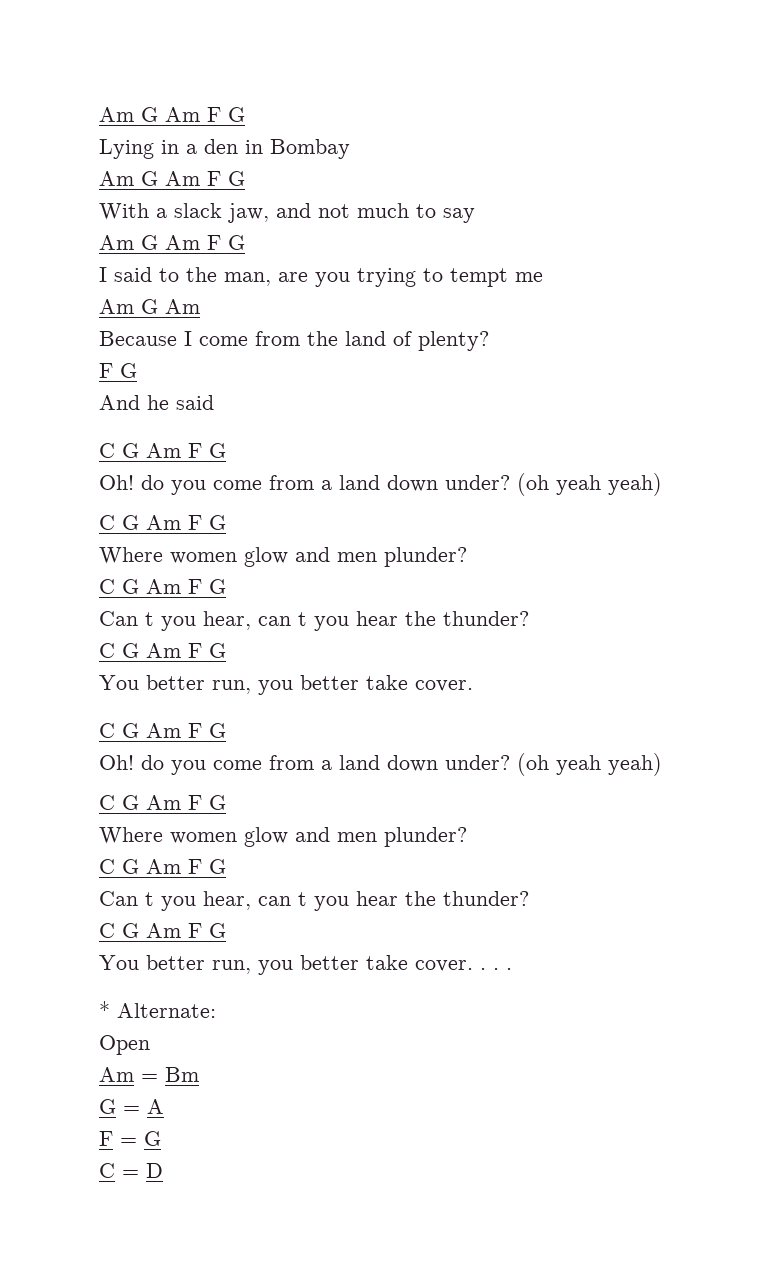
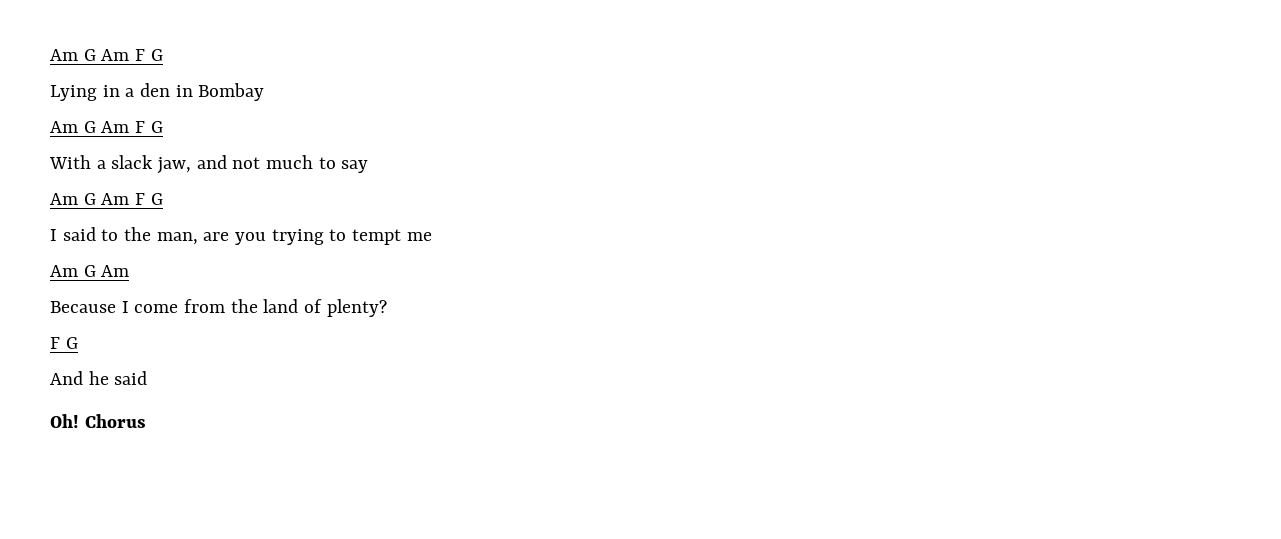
  And he said
- C G Am F G
- Oh! do you come from a land down under? (oh yeah yeah)
- C G Am F G
- Where women glow and men plunder?
- C G Am F G
- Can t you hear, can t you hear the thunder?
- C G Am F G
- You better run, you better take cover.
- C G Am F G
- Oh! do you come from a land down under? (oh yeah yeah)
- C G Am F G
- Where women glow and men plunder?
- C G Am F G
- Can t you hear, can t you hear the thunder?
- C G Am F G
- You better run, you better take cover. . . .
- * Alternate:
- Open
- Am = Bm
- G = A
- F = G
- C = D
+ Oh! Chorus

